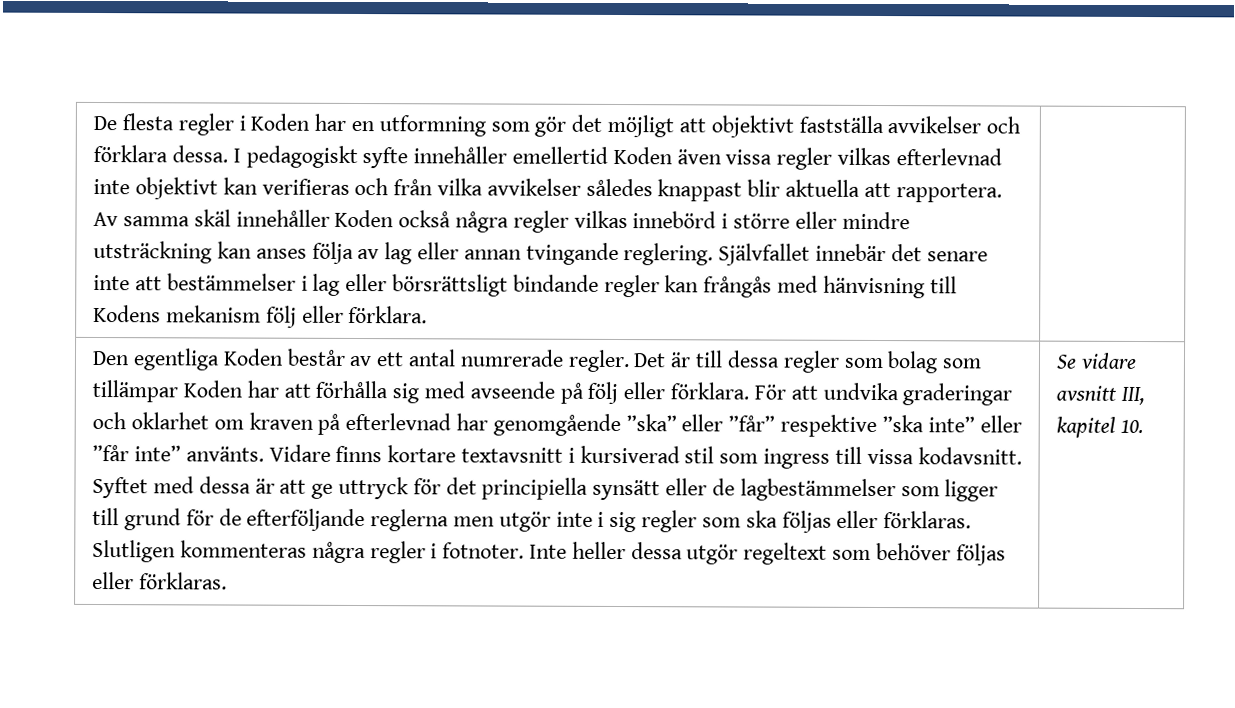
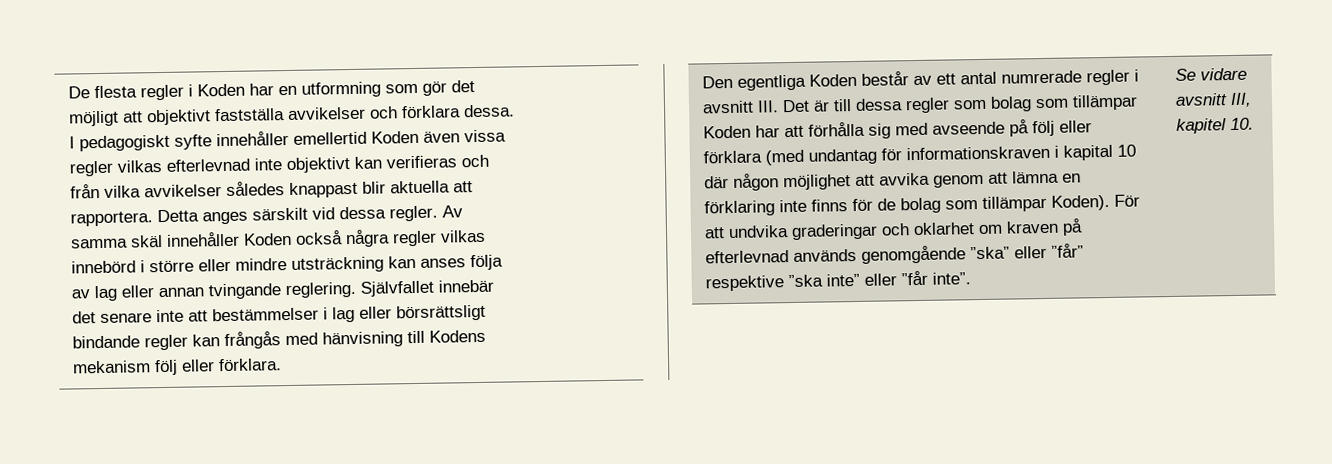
+ Detta anges särskilt vid dessa regler.
- Den egentliga Koden består av ett antal numrerade regler. Det är till dessa regler som bolag som tillämpar Koden har att förhålla sig med avseende på följ eller förklara.
+ Den egentliga Koden består av ett antal numrerade regler i avsnitt III. Det är till dessa regler som bolag som tillämpar Koden har att förhålla sig med avseende på följ eller förklara (med undantag för informationskraven i kapital 10 där någon möjlighet att avvika genom att lämna en förklaring inte finns för de bolag som tillämpar Koden).
- För att undvika graderingar och oklarhet om kraven på efterlevnad har genomgående ”ska” eller ”får” respektive ”ska inte” eller ”får inte” använts. Vidare finns kortare textavsnitt i kursiverad stil som ingress till vissa kodavsnitt. Syftet med dessa är att ge uttryck för det principiella synsätt eller de lagbestämmelser som ligger till grund för de efterföljande reglerna men utgör inte i sig regler som ska följas eller förklaras. Slutligen kommenteras några regler i fotnoter. Inte heller dessa utgör regeltext som behöver följas eller förklaras.
+ För att undvika graderingar och oklarhet om kraven på efterlevnad används genomgående ”ska” eller ”får” respektive ”ska inte” eller ”får inte”.

